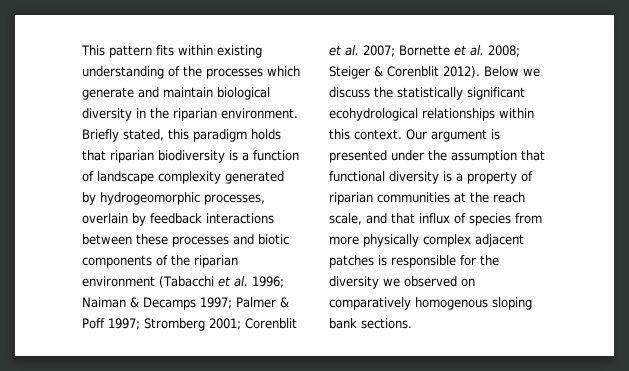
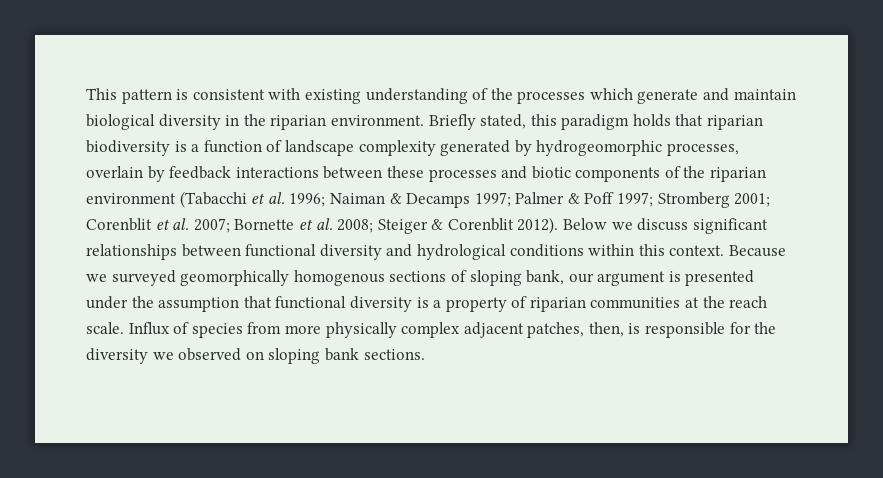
- This pattern fits within existing understanding of the processes which generate and maintain biological diversity in the riparian environment.
+ This pattern is consistent with existing understanding of the processes which generate and maintain biological diversity in the riparian environment.
- Below we discuss the statistically significant ecohydrological relationships within this context. Our argument is presented under the assumption that functional diversity is a property of riparian communities at the reach scale, and that influx of species from more physically complex adjacent patches is responsible for the diversity we observed on comparatively homogenous sloping bank sections.
+ Below we discuss significant relationships between functional diversity and hydrological conditions within this context. Because we surveyed geomorphically homogenous sections of sloping bank, our argument is presented under the assumption that functional diversity is a property of riparian communities at the reach scale. Influx of species from more physically complex adjacent patches, then, is responsible for the diversity we observed on sloping bank sections.

